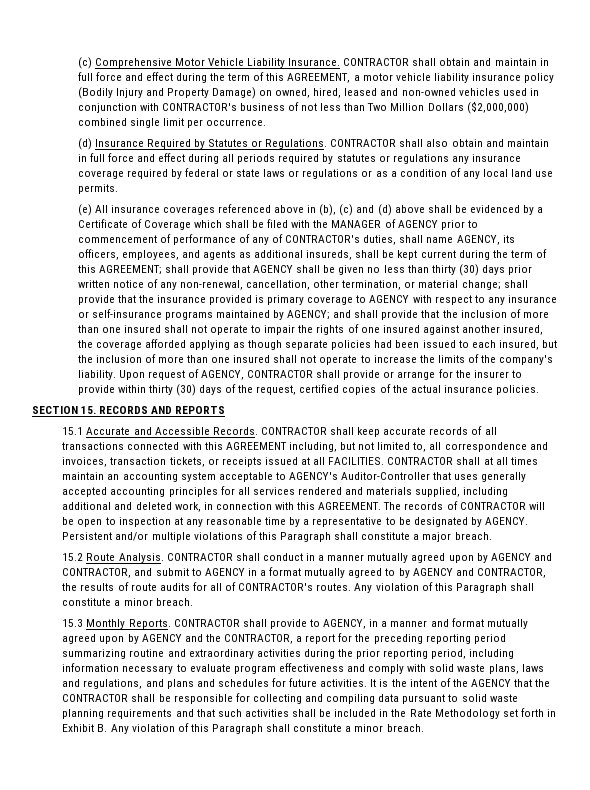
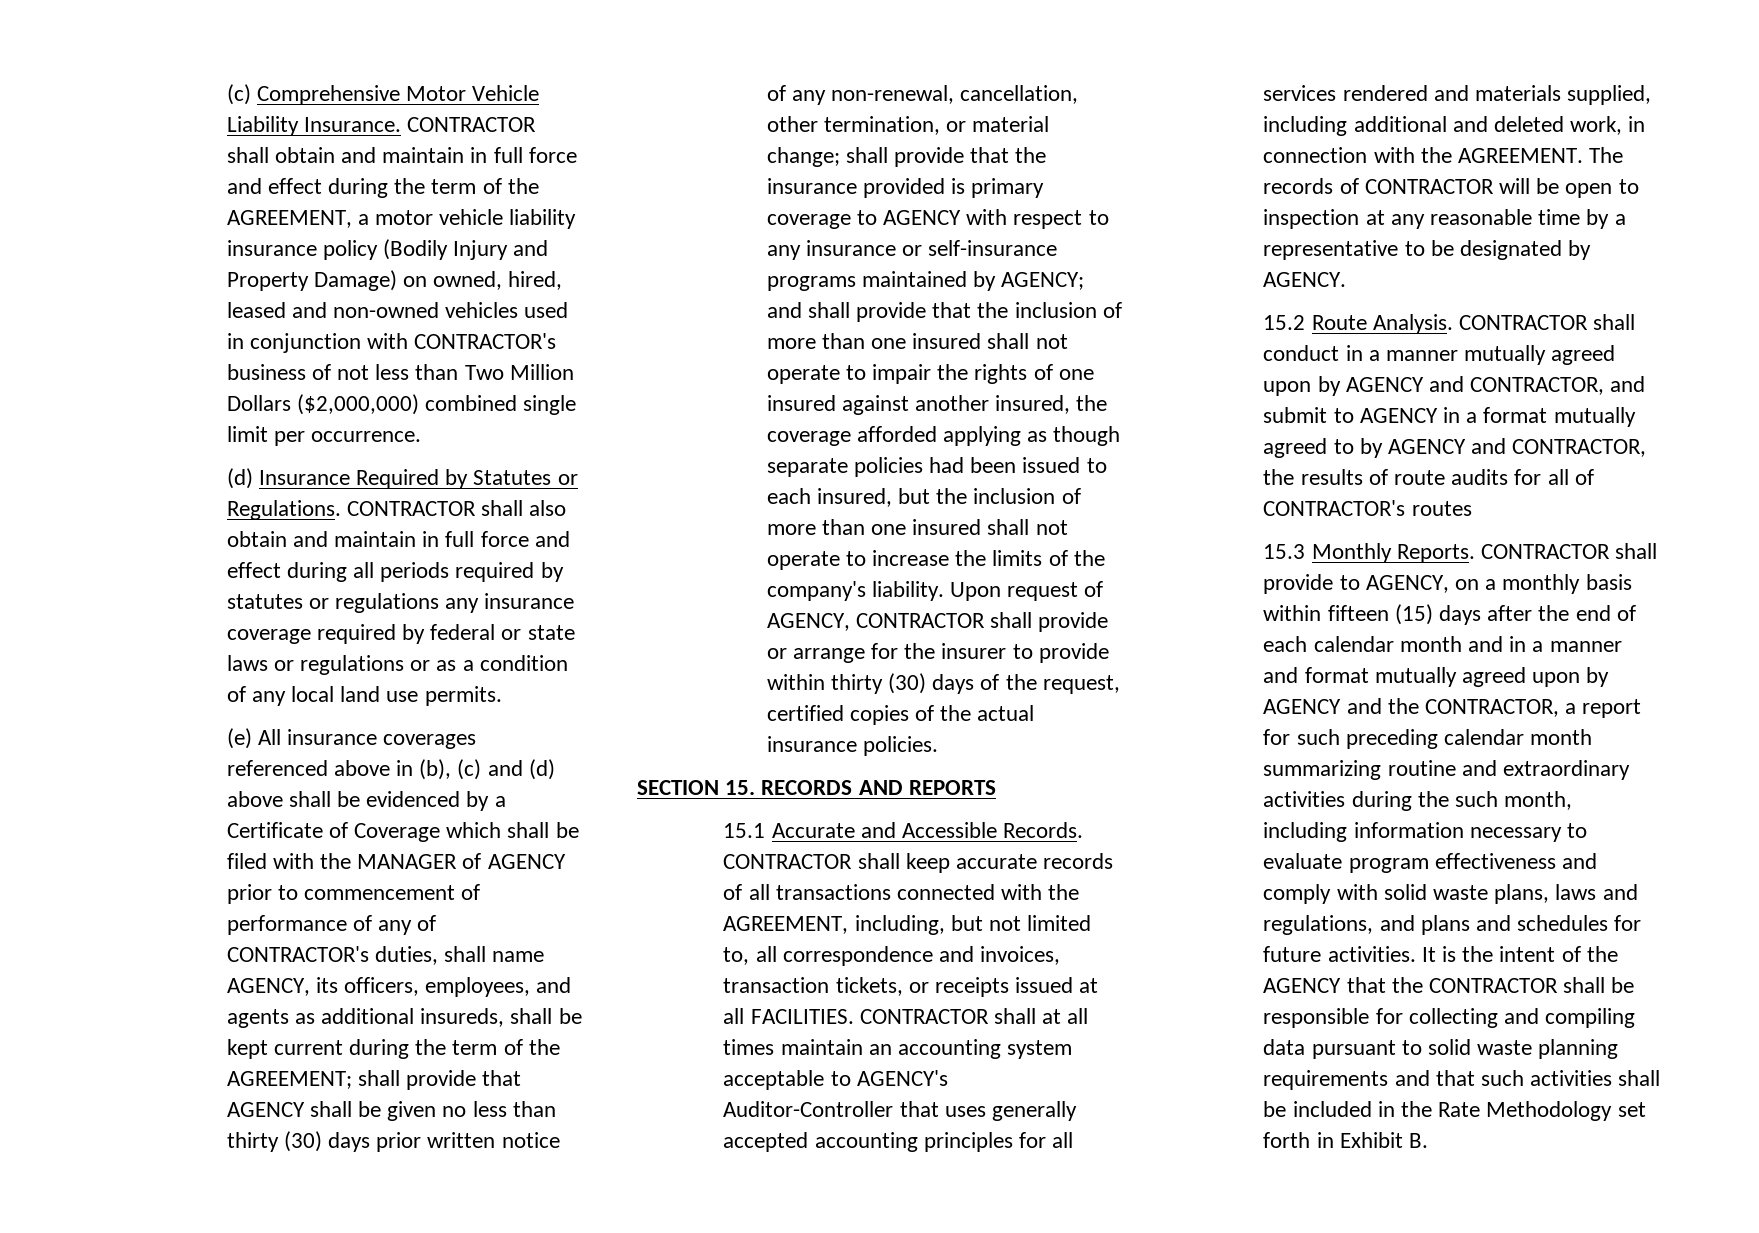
- CONTRACTOR shall obtain and maintain in full force and effect during the term of this AGREEMENT, a motor vehicle liability insurance policy (Bodily Injury and Property Damage) on owned, hired, leased and non-owned vehicles used in conjunction with CONTRACTOR's business of not less than Two Million Dollars ($2,000,000) combined single limit per occurrence.
+ CONTRACTOR shall obtain and maintain in full force and effect during the term of the AGREEMENT, a motor vehicle liability insurance policy (Bodily Injury and Property Damage) on owned, hired, leased and non-owned vehicles used in conjunction with CONTRACTOR's business of not less than Two Million Dollars ($2,000,000) combined single limit per occurrence.
- (e) All insurance coverages referenced above in (b), (c) and (d) above shall be evidenced by a Certificate of Coverage which shall be filed with the MANAGER of AGENCY prior to commencement of performance of any of CONTRACTOR's duties, shall name AGENCY, its officers, employees, and agents as additional insureds, shall be kept current during the term of this AGREEMENT;
+ (e) All insurance coverages referenced above in (b), (c) and (d) above shall be evidenced by a Certificate of Coverage which shall be filed with the MANAGER of AGENCY prior to commencement of performance of any of CONTRACTOR's duties, shall name AGENCY, its officers, employees, and agents as additional insureds, shall be kept current during the term of the AGREEMENT;
- CONTRACTOR shall keep accurate records of all transactions connected with this AGREEMENT including, but not limited to, all correspondence and invoices, transaction tickets, or receipts issued at all FACILITIES.
+ CONTRACTOR shall keep accurate records of all transactions connected with the AGREEMENT, including, but not limited to, all correspondence and invoices, transaction tickets, or receipts issued at all FACILITIES.
- CONTRACTOR shall at all times maintain an accounting system acceptable to AGENCY's Auditor-Controller that uses generally accepted accounting principles for all services rendered and materials supplied, including additional and deleted work, in connection with this AGREEMENT.
+ CONTRACTOR shall at all times maintain an accounting system acceptable to AGENCY's Auditor-Controller that uses generally accepted accounting principles for all services rendered and materials supplied, including additional and deleted work, in connection with the AGREEMENT.
- Persistent and/or multiple violations of this Paragraph shall constitute a major breach.
- CONTRACTOR shall conduct in a manner mutually agreed upon by AGENCY and CONTRACTOR, and submit to AGENCY in a format mutually agreed to by AGENCY and CONTRACTOR, the results of route audits for all of CONTRACTOR's routes. Any violation of this Paragraph shall constitute a minor breach.
+ CONTRACTOR shall conduct in a manner mutually agreed upon by AGENCY and CONTRACTOR, and submit to AGENCY in a format mutually agreed to by AGENCY and CONTRACTOR, the results of route audits for all of CONTRACTOR's routes
- CONTRACTOR shall provide to AGENCY, in a manner and format mutually agreed upon by AGENCY and the CONTRACTOR, a report for the preceding reporting period summarizing routine and extraordinary activities during the prior reporting period, including information necessary to evaluate program effectiveness and comply with solid waste plans, laws and regulations, and plans and schedules for future activities.
+ CONTRACTOR shall provide to AGENCY, on a monthly basis within fifteen (15) days after the end of each calendar month and in a manner and format mutually agreed upon by AGENCY and the CONTRACTOR, a report for such preceding calendar month summarizing routine and extraordinary activities during the such month, including information necessary to evaluate program effectiveness and comply with solid waste plans, laws and regulations, and plans and schedules for future activities.
- It is the intent of the AGENCY that the CONTRACTOR shall be responsible for collecting and compiling data pursuant to solid waste planning requirements and that such activities shall be included in the Rate Methodology set forth in Exhibit B. Any violation of this Paragraph shall constitute a minor breach.
+ It is the intent of the AGENCY that the CONTRACTOR shall be responsible for collecting and compiling data pursuant to solid waste planning requirements and that such activities shall be included in the Rate Methodology set forth in Exhibit B.

